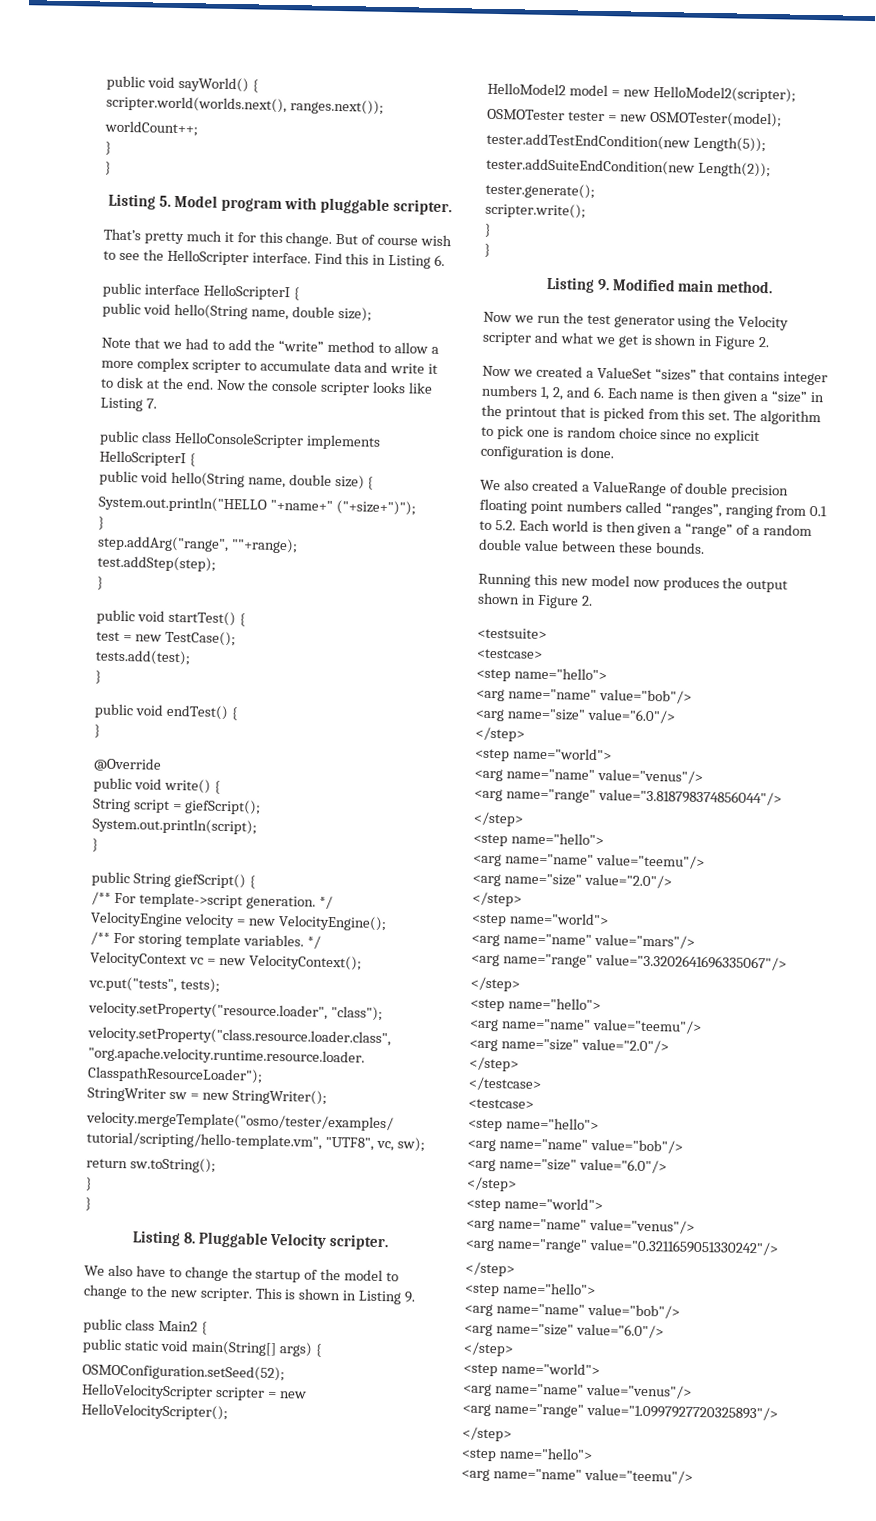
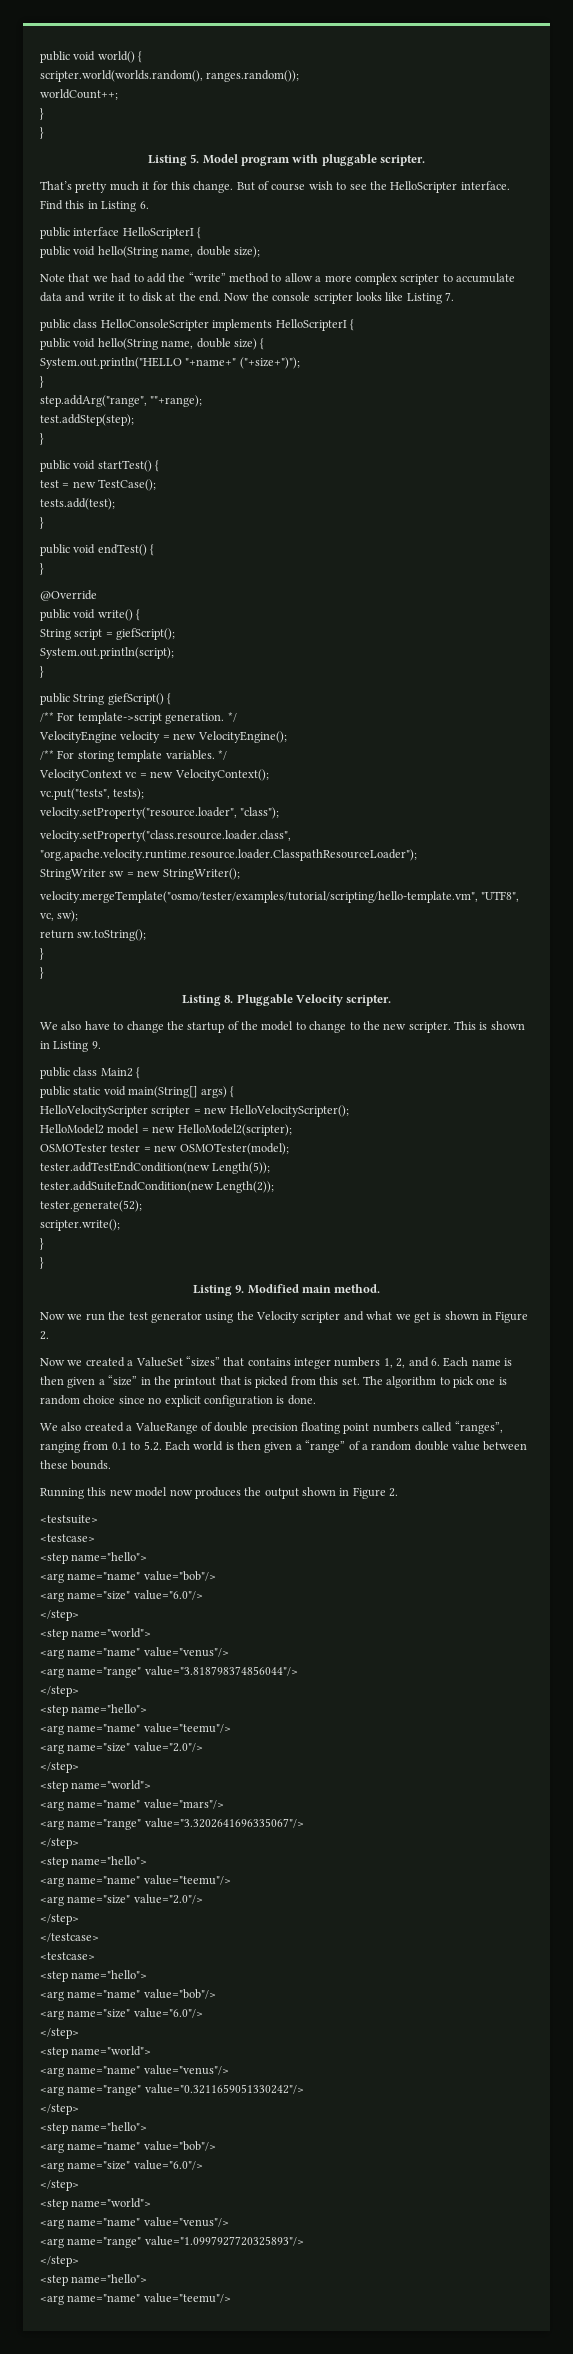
- public void sayWorld() {
- scripter.world(worlds.next(), ranges.next());
+ public void world() {
+ scripter.world(worlds.random(), ranges.random());
- OSMOConfiguration.setSeed(52);
- tester.generate();
+ tester.generate(52);

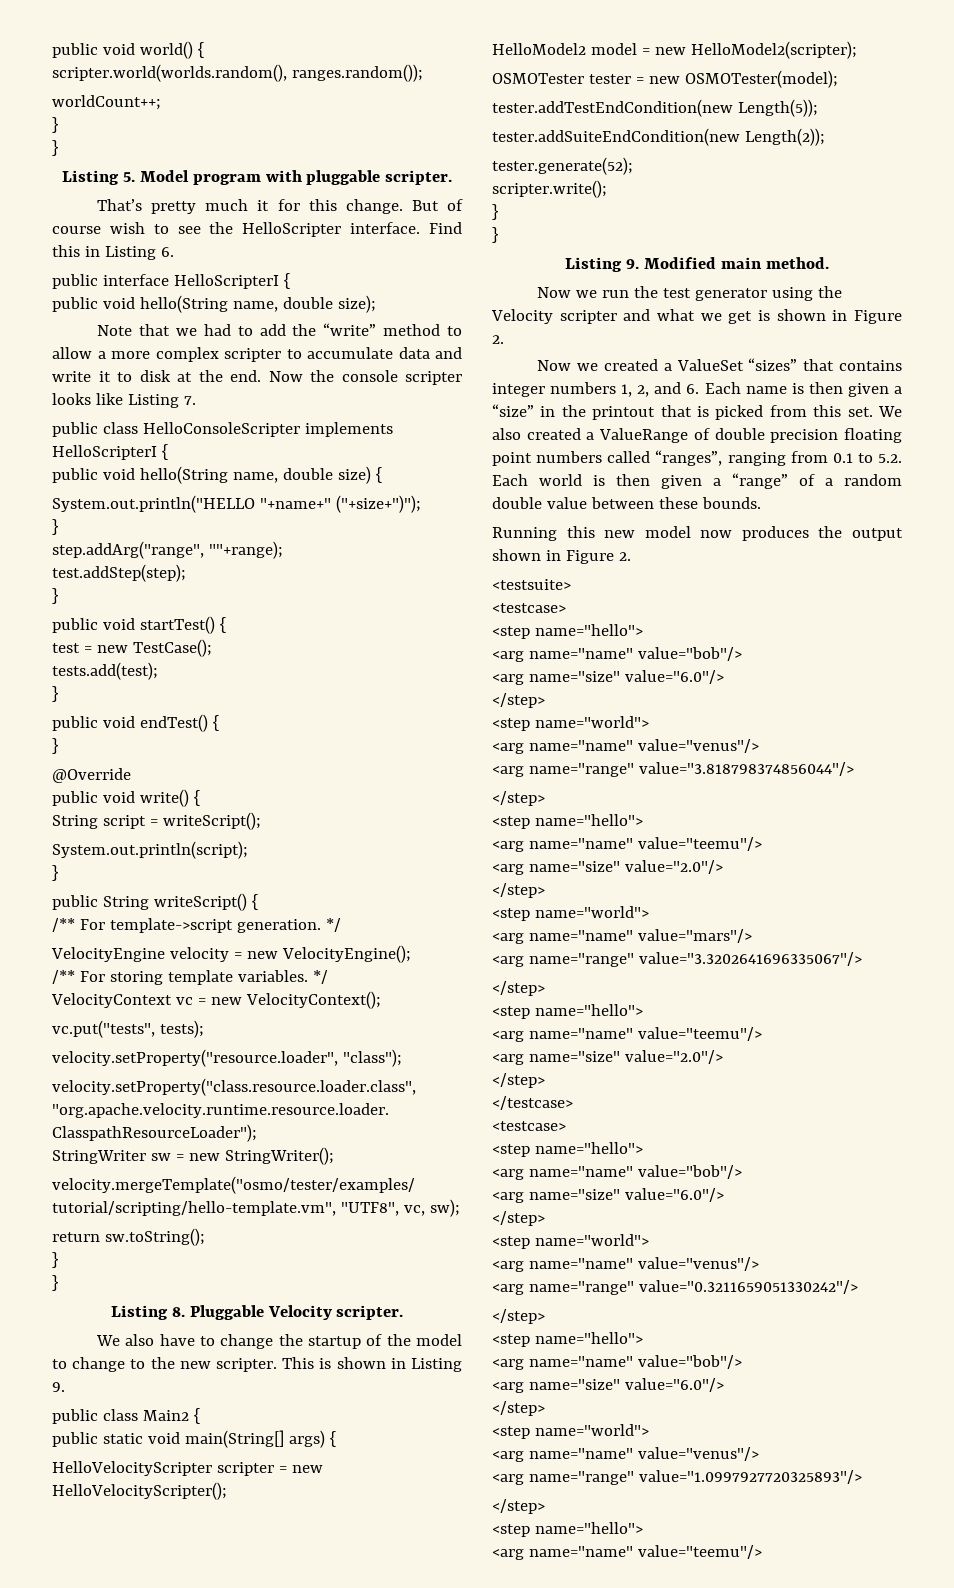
- String script = giefScript();
+ String script = writeScript();
- public String giefScript() {
+ public String writeScript() {
- Now we created a ValueSet “sizes” that contains integer numbers 1, 2, and 6. Each name is then given a “size” in the printout that is picked from this set. The algorithm to pick one is random choice since no explicit configuration is done.
- We also created a ValueRange of double precision floating point numbers called “ranges”, ranging from 0.1 to 5.2. Each world is then given a “range” of a random double value between these bounds.
+ Now we created a ValueSet “sizes” that contains integer numbers 1, 2, and 6. Each name is then given a “size” in the printout that is picked from this set. We also created a ValueRange of double precision floating point numbers called “ranges”, ranging from 0.1 to 5.2. Each world is then given a “range” of a random double value between these bounds.

